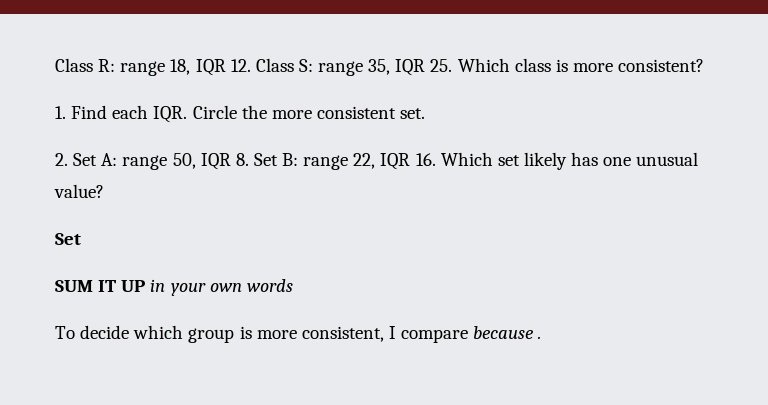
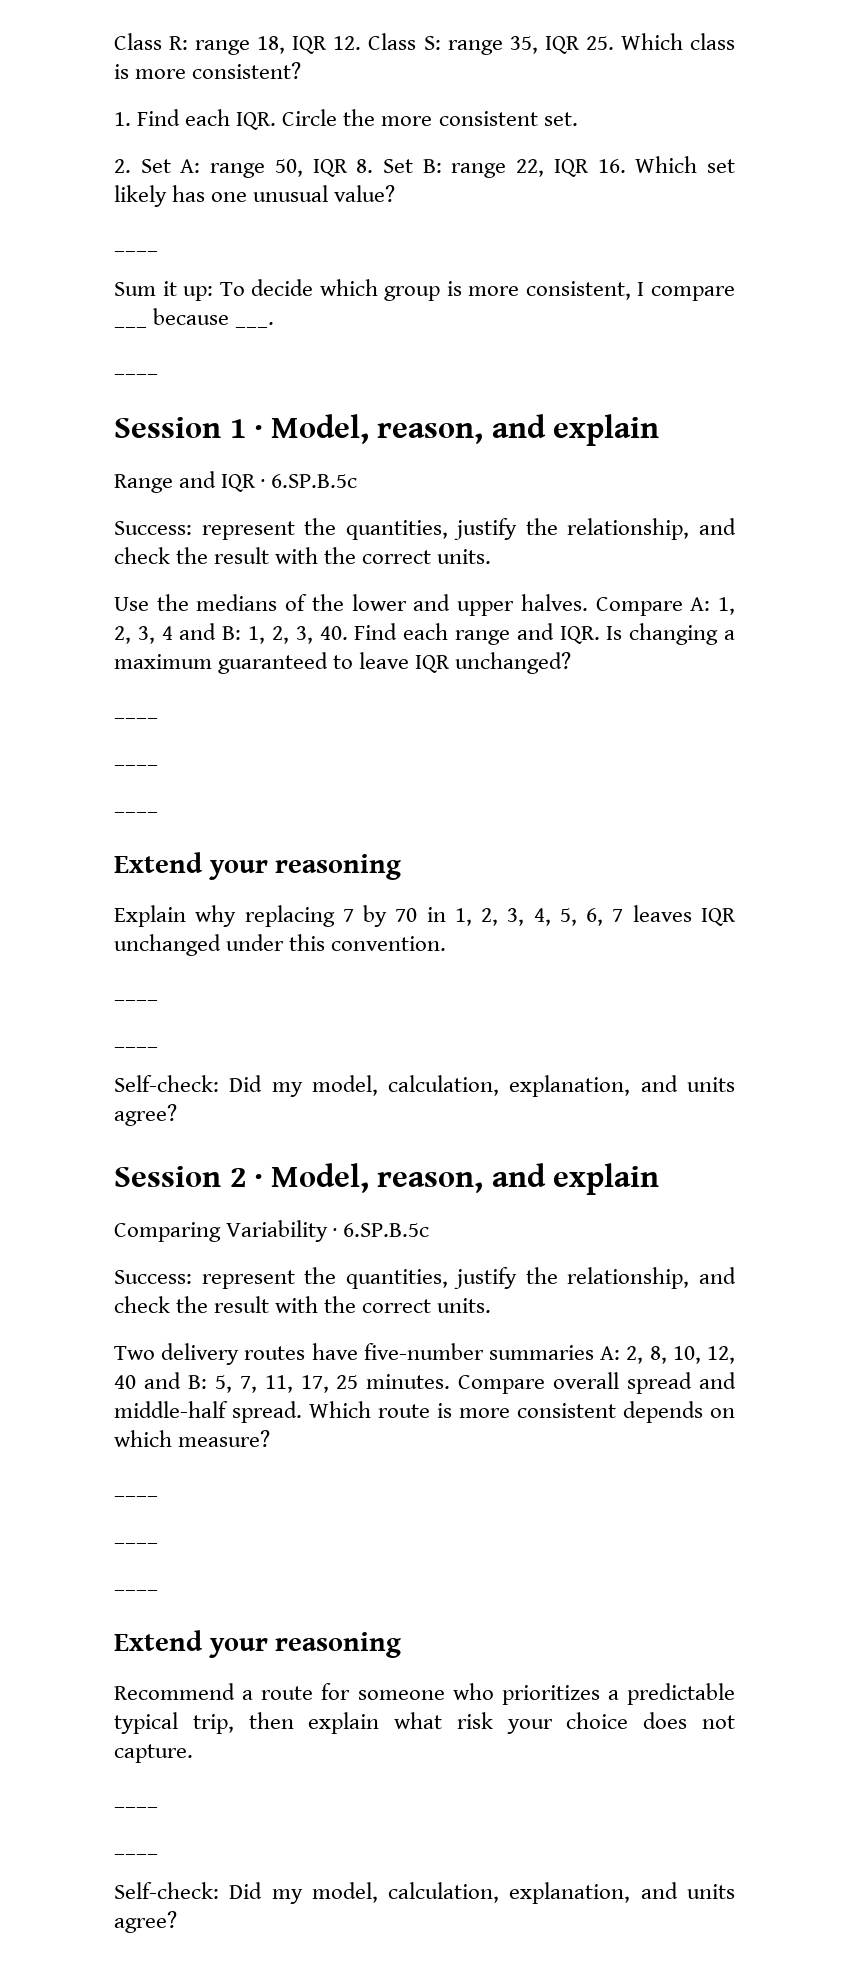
  2. Set A: range 50, IQR 8. Set B: range 22, IQR 16. Which set likely has one unusual value?
- Set
- SUM IT UP in your own words
- To decide which group is more consistent, I compare because .
+ ____
+ Sum it up: To decide which group is more consistent, I compare ___ because ___.
+ ____
+ Session 1 · Model, reason, and explain
+ Range and IQR · 6.SP.B.5c
+ Success: represent the quantities, justify the relationship, and check the result with the correct units.
+ Use the medians of the lower and upper halves. Compare A: 1, 2, 3, 4 and B: 1, 2, 3, 40. Find each range and IQR. Is changing a maximum guaranteed to leave IQR unchanged?
+ ____
+ ____
+ ____
+ Extend your reasoning
+ Explain why replacing 7 by 70 in 1, 2, 3, 4, 5, 6, 7 leaves IQR unchanged under this convention.
+ ____
+ ____
+ Self-check: Did my model, calculation, explanation, and units agree?
+ Session 2 · Model, reason, and explain
+ Comparing Variability · 6.SP.B.5c
+ Success: represent the quantities, justify the relationship, and check the result with the correct units.
+ Two delivery routes have five-number summaries A: 2, 8, 10, 12, 40 and B: 5, 7, 11, 17, 25 minutes. Compare overall spread and middle-half spread. Which route is more consistent depends on which measure?
+ ____
+ ____
+ ____
+ Extend your reasoning
+ Recommend a route for someone who prioritizes a predictable typical trip, then explain what risk your choice does not capture.
+ ____
+ ____
+ Self-check: Did my model, calculation, explanation, and units agree?

